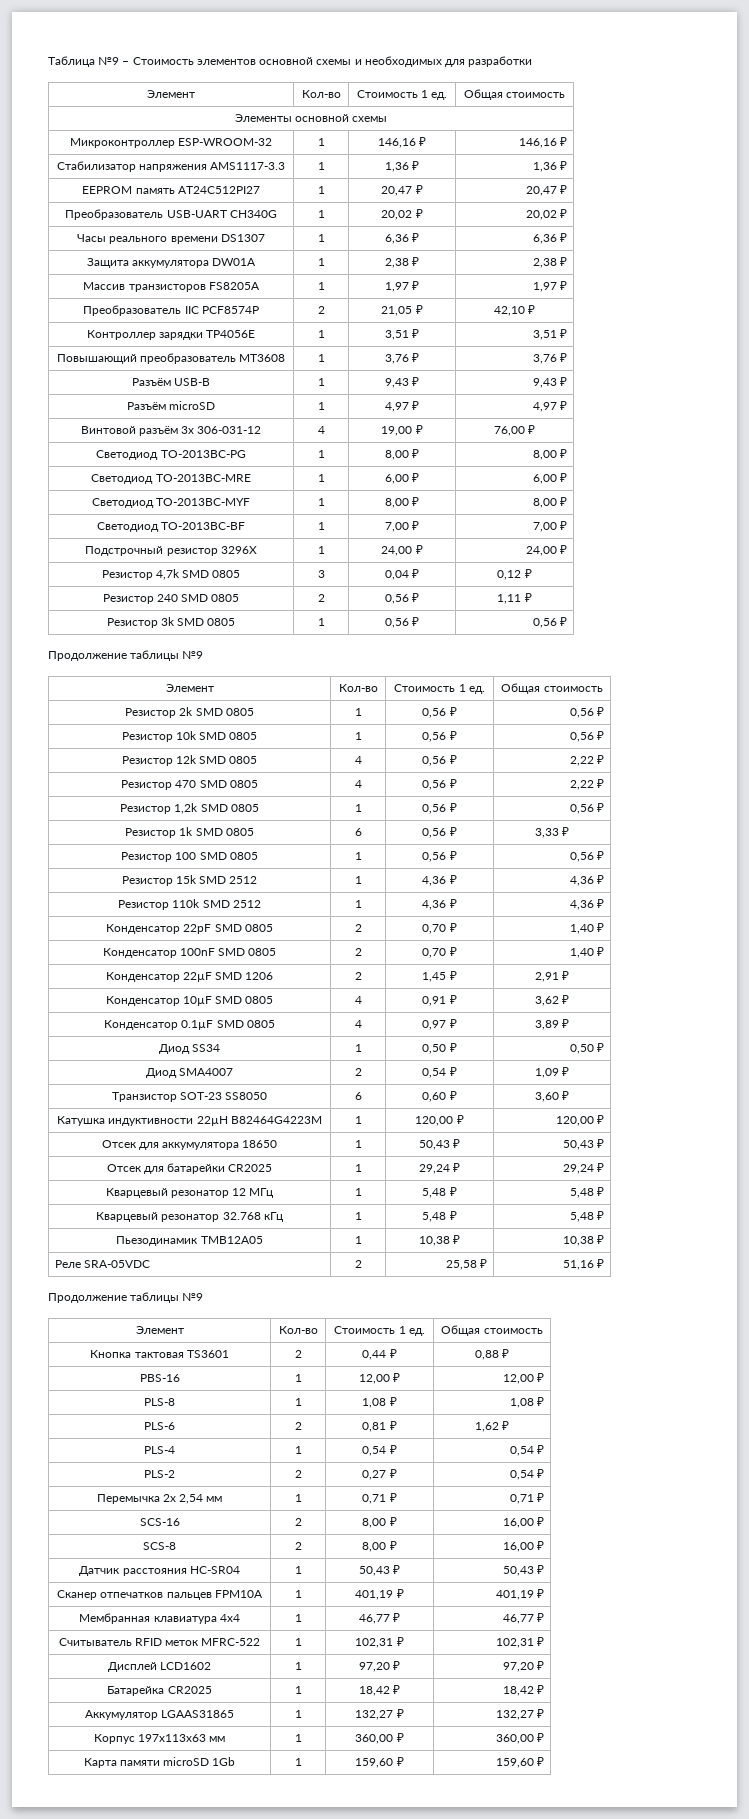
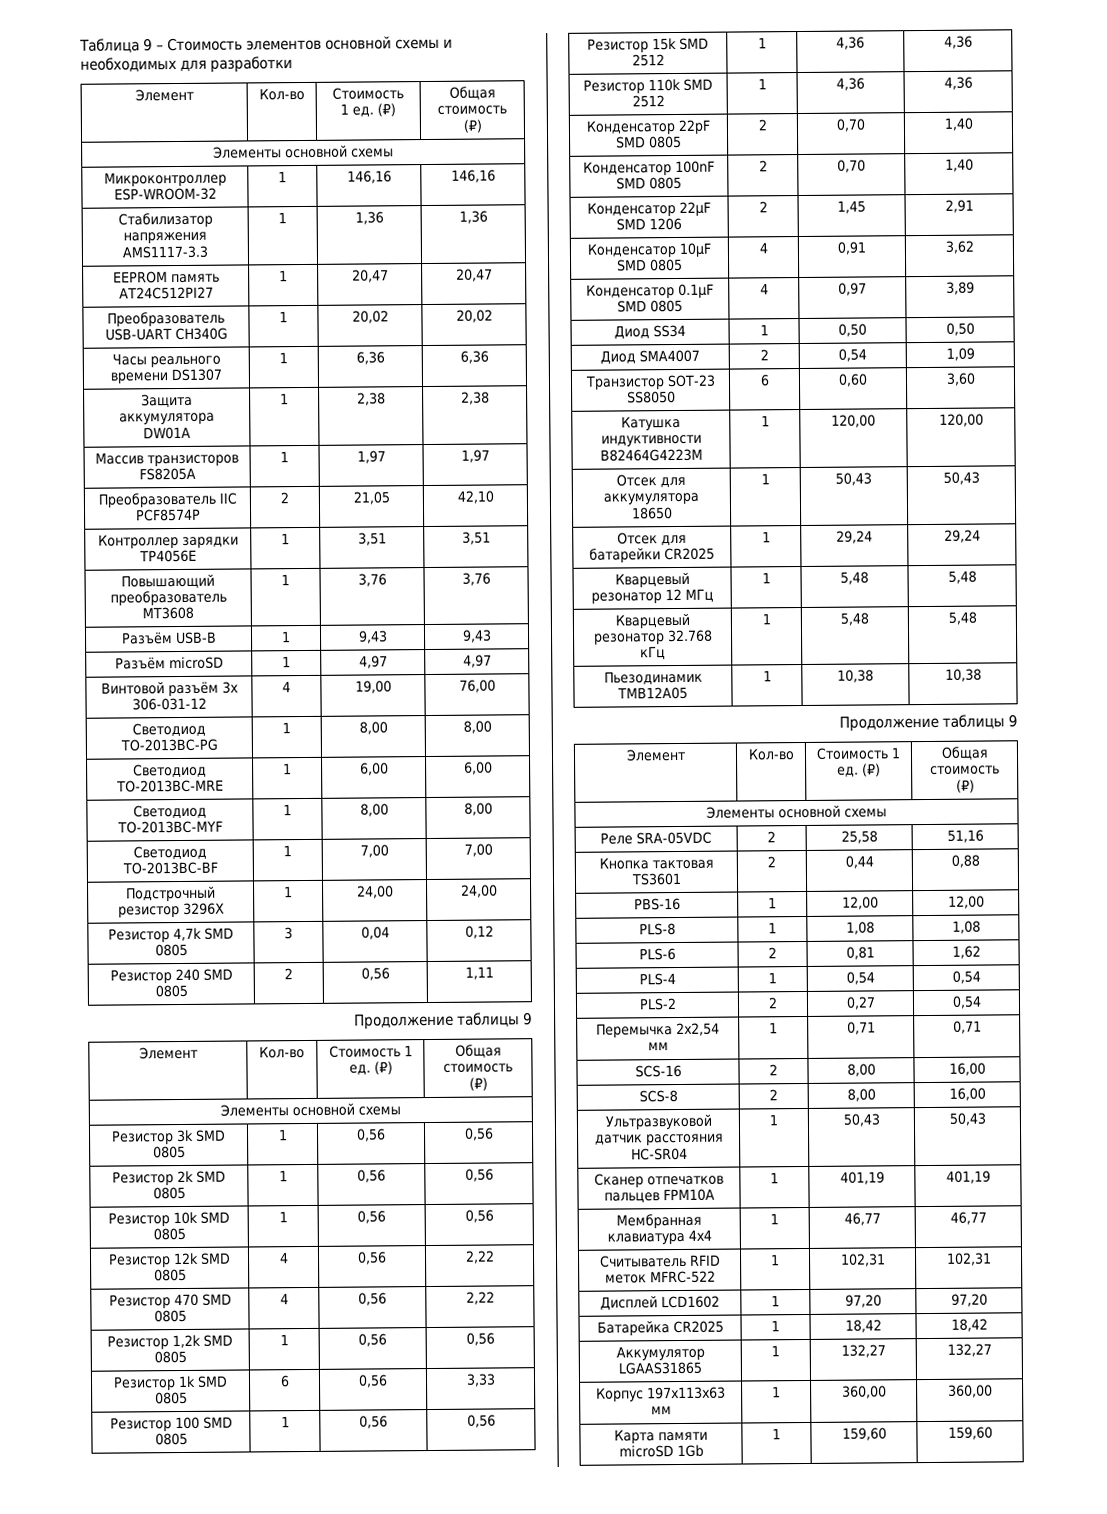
- Таблица №9 – Стоимость элементов основной схемы и необходимых для разработки
- Элемент | Кол-во | Стоимость 1 ед. | Общая стоимость
+ Таблица 9 – Стоимость элементов основной схемы и необходимых для разработки
+ Элемент | Кол-во | Стоимость 1 ед. (₽) | Общая стоимость (₽)
- Микроконтроллер ESP-WROOM-32 | 1 | 146,16 ₽ | 146,16 ₽
+ Микроконтроллер ESP-WROOM-32 | 1 | 146,16 | 146,16
- Стабилизатор напряжения AMS1117-3.3 | 1 | 1,36 ₽ | 1,36 ₽
+ Стабилизатор напряжения AMS1117-3.3 | 1 | 1,36 | 1,36
- EEPROM память AT24C512PI27 | 1 | 20,47 ₽ | 20,47 ₽
+ EEPROM память AT24C512PI27 | 1 | 20,47 | 20,47
- Преобразователь USB-UART CH340G | 1 | 20,02 ₽ | 20,02 ₽
+ Преобразователь USB-UART CH340G | 1 | 20,02 | 20,02
- Часы реального времени DS1307 | 1 | 6,36 ₽ | 6,36 ₽
+ Часы реального времени DS1307 | 1 | 6,36 | 6,36
- Защита аккумулятора DW01A | 1 | 2,38 ₽ | 2,38 ₽
+ Защита аккумулятора DW01A | 1 | 2,38 | 2,38
- Массив транзисторов FS8205A | 1 | 1,97 ₽ | 1,97 ₽
+ Массив транзисторов FS8205A | 1 | 1,97 | 1,97
- Преобразователь IIC PCF8574P | 2 | 21,05 ₽ | 42,10 ₽
+ Преобразователь IIC PCF8574P | 2 | 21,05 | 42,10
- Контроллер зарядки TP4056E | 1 | 3,51 ₽ | 3,51 ₽
+ Контроллер зарядки TP4056E | 1 | 3,51 | 3,51
- Повышающий преобразователь MT3608 | 1 | 3,76 ₽ | 3,76 ₽
+ Повышающий преобразователь MT3608 | 1 | 3,76 | 3,76
- Разъём USB-B | 1 | 9,43 ₽ | 9,43 ₽
+ Разъём USB-B | 1 | 9,43 | 9,43
- Разъём microSD | 1 | 4,97 ₽ | 4,97 ₽
+ Разъём microSD | 1 | 4,97 | 4,97
- Винтовой разъём 3x 306-031-12 | 4 | 19,00 ₽ | 76,00 ₽
+ Винтовой разъём 3x 306-031-12 | 4 | 19,00 | 76,00
- Светодиод TO-2013BC-PG | 1 | 8,00 ₽ | 8,00 ₽
+ Светодиод TO-2013BC-PG | 1 | 8,00 | 8,00
- Светодиод TO-2013BC-MRE | 1 | 6,00 ₽ | 6,00 ₽
+ Светодиод TO-2013BC-MRE | 1 | 6,00 | 6,00
- Светодиод TO-2013BC-MYF | 1 | 8,00 ₽ | 8,00 ₽
+ Светодиод TO-2013BC-MYF | 1 | 8,00 | 8,00
- Светодиод TO-2013BC-BF | 1 | 7,00 ₽ | 7,00 ₽
+ Светодиод TO-2013BC-BF | 1 | 7,00 | 7,00
- Подстрочный резистор 3296X | 1 | 24,00 ₽ | 24,00 ₽
+ Подстрочный резистор 3296X | 1 | 24,00 | 24,00
- Резистор 4,7k SMD 0805 | 3 | 0,04 ₽ | 0,12 ₽
+ Резистор 4,7k SMD 0805 | 3 | 0,04 | 0,12
- Резистор 240 SMD 0805 | 2 | 0,56 ₽ | 1,11 ₽
+ Резистор 240 SMD 0805 | 2 | 0,56 | 1,11
+ Продолжение таблицы 9
+ Элемент | Кол-во | Стоимость 1 ед. (₽) | Общая стоимость (₽)
+ Элементы основной схемы
- Резистор 3k SMD 0805 | 1 | 0,56 ₽ | 0,56 ₽
- Продолжение таблицы №9
- Элемент | Кол-во | Стоимость 1 ед. | Общая стоимость
+ Резистор 3k SMD 0805 | 1 | 0,56 | 0,56
- Резистор 2k SMD 0805 | 1 | 0,56 ₽ | 0,56 ₽
+ Резистор 2k SMD 0805 | 1 | 0,56 | 0,56
- Резистор 10k SMD 0805 | 1 | 0,56 ₽ | 0,56 ₽
+ Резистор 10k SMD 0805 | 1 | 0,56 | 0,56
- Резистор 12k SMD 0805 | 4 | 0,56 ₽ | 2,22 ₽
+ Резистор 12k SMD 0805 | 4 | 0,56 | 2,22
- Резистор 470 SMD 0805 | 4 | 0,56 ₽ | 2,22 ₽
+ Резистор 470 SMD 0805 | 4 | 0,56 | 2,22
- Резистор 1,2k SMD 0805 | 1 | 0,56 ₽ | 0,56 ₽
+ Резистор 1,2k SMD 0805 | 1 | 0,56 | 0,56
- Резистор 1k SMD 0805 | 6 | 0,56 ₽ | 3,33 ₽
+ Резистор 1k SMD 0805 | 6 | 0,56 | 3,33
- Резистор 100 SMD 0805 | 1 | 0,56 ₽ | 0,56 ₽
+ Резистор 100 SMD 0805 | 1 | 0,56 | 0,56
- Резистор 15k SMD 2512 | 1 | 4,36 ₽ | 4,36 ₽
+ Резистор 15k SMD 2512 | 1 | 4,36 | 4,36
- Резистор 110k SMD 2512 | 1 | 4,36 ₽ | 4,36 ₽
+ Резистор 110k SMD 2512 | 1 | 4,36 | 4,36
- Конденсатор 22pF SMD 0805 | 2 | 0,70 ₽ | 1,40 ₽
+ Конденсатор 22pF SMD 0805 | 2 | 0,70 | 1,40
- Конденсатор 100nF SMD 0805 | 2 | 0,70 ₽ | 1,40 ₽
+ Конденсатор 100nF SMD 0805 | 2 | 0,70 | 1,40
- Конденсатор 22µF SMD 1206 | 2 | 1,45 ₽ | 2,91 ₽
+ Конденсатор 22µF SMD 1206 | 2 | 1,45 | 2,91
- Конденсатор 10µF SMD 0805 | 4 | 0,91 ₽ | 3,62 ₽
+ Конденсатор 10µF SMD 0805 | 4 | 0,91 | 3,62
- Конденсатор 0.1µF SMD 0805 | 4 | 0,97 ₽ | 3,89 ₽
+ Конденсатор 0.1µF SMD 0805 | 4 | 0,97 | 3,89
- Диод SS34 | 1 | 0,50 ₽ | 0,50 ₽
+ Диод SS34 | 1 | 0,50 | 0,50
- Диод SMA4007 | 2 | 0,54 ₽ | 1,09 ₽
+ Диод SMA4007 | 2 | 0,54 | 1,09
- Транзистор SOT-23 SS8050 | 6 | 0,60 ₽ | 3,60 ₽
+ Транзистор SOT-23 SS8050 | 6 | 0,60 | 3,60
- Катушка индуктивности 22µH B82464G4223M | 1 | 120,00 ₽ | 120,00 ₽
+ Катушка индуктивности B82464G4223M | 1 | 120,00 | 120,00
- Отсек для аккумулятора 18650 | 1 | 50,43 ₽ | 50,43 ₽
+ Отсек для аккумулятора 18650 | 1 | 50,43 | 50,43
- Отсек для батарейки CR2025 | 1 | 29,24 ₽ | 29,24 ₽
+ Отсек для батарейки CR2025 | 1 | 29,24 | 29,24
- Кварцевый резонатор 12 МГц | 1 | 5,48 ₽ | 5,48 ₽
+ Кварцевый резонатор 12 МГц | 1 | 5,48 | 5,48
- Кварцевый резонатор 32.768 кГц | 1 | 5,48 ₽ | 5,48 ₽
+ Кварцевый резонатор 32.768 кГц | 1 | 5,48 | 5,48
- Пьезодинамик TMB12A05 | 1 | 10,38 ₽ | 10,38 ₽
- Реле SRA-05VDC | 2 | 25,58 ₽ | 51,16 ₽
- Продолжение таблицы №9
- Элемент | Кол-во | Стоимость 1 ед. | Общая стоимость
+ Пьезодинамик TMB12A05 | 1 | 10,38 | 10,38
+ Продолжение таблицы 9
+ Элемент | Кол-во | Стоимость 1 ед. (₽) | Общая стоимость (₽)
+ Элементы основной схемы
+ Реле SRA-05VDC | 2 | 25,58 | 51,16
- Кнопка тактовая TS3601 | 2 | 0,44 ₽ | 0,88 ₽
+ Кнопка тактовая TS3601 | 2 | 0,44 | 0,88
- PBS-16 | 1 | 12,00 ₽ | 12,00 ₽
+ PBS-16 | 1 | 12,00 | 12,00
- PLS-8 | 1 | 1,08 ₽ | 1,08 ₽
+ PLS-8 | 1 | 1,08 | 1,08
- PLS-6 | 2 | 0,81 ₽ | 1,62 ₽
+ PLS-6 | 2 | 0,81 | 1,62
- PLS-4 | 1 | 0,54 ₽ | 0,54 ₽
+ PLS-4 | 1 | 0,54 | 0,54
- PLS-2 | 2 | 0,27 ₽ | 0,54 ₽
+ PLS-2 | 2 | 0,27 | 0,54
- Перемычка 2x 2,54 мм | 1 | 0,71 ₽ | 0,71 ₽
+ Перемычка 2x2,54 мм | 1 | 0,71 | 0,71
- SCS-16 | 2 | 8,00 ₽ | 16,00 ₽
+ SCS-16 | 2 | 8,00 | 16,00
- SCS-8 | 2 | 8,00 ₽ | 16,00 ₽
- Датчик расстояния HC-SR04 | 1 | 50,43 ₽ | 50,43 ₽
+ SCS-8 | 2 | 8,00 | 16,00
+ Ультразвуковой датчик расстояния HC-SR04 | 1 | 50,43 | 50,43
- Сканер отпечатков пальцев FPM10A | 1 | 401,19 ₽ | 401,19 ₽
+ Сканер отпечатков пальцев FPM10A | 1 | 401,19 | 401,19
- Мембранная клавиатура 4x4 | 1 | 46,77 ₽ | 46,77 ₽
+ Мембранная клавиатура 4x4 | 1 | 46,77 | 46,77
- Считыватель RFID меток MFRC-522 | 1 | 102,31 ₽ | 102,31 ₽
+ Считыватель RFID меток MFRC-522 | 1 | 102,31 | 102,31
- Дисплей LCD1602 | 1 | 97,20 ₽ | 97,20 ₽
+ Дисплей LCD1602 | 1 | 97,20 | 97,20
- Батарейка CR2025 | 1 | 18,42 ₽ | 18,42 ₽
+ Батарейка CR2025 | 1 | 18,42 | 18,42
- Аккумулятор LGAAS31865 | 1 | 132,27 ₽ | 132,27 ₽
+ Аккумулятор LGAAS31865 | 1 | 132,27 | 132,27
- Корпус 197x113x63 мм | 1 | 360,00 ₽ | 360,00 ₽
+ Корпус 197x113x63 мм | 1 | 360,00 | 360,00
- Карта памяти microSD 1Gb | 1 | 159,60 ₽ | 159,60 ₽
+ Карта памяти microSD 1Gb | 1 | 159,60 | 159,60

